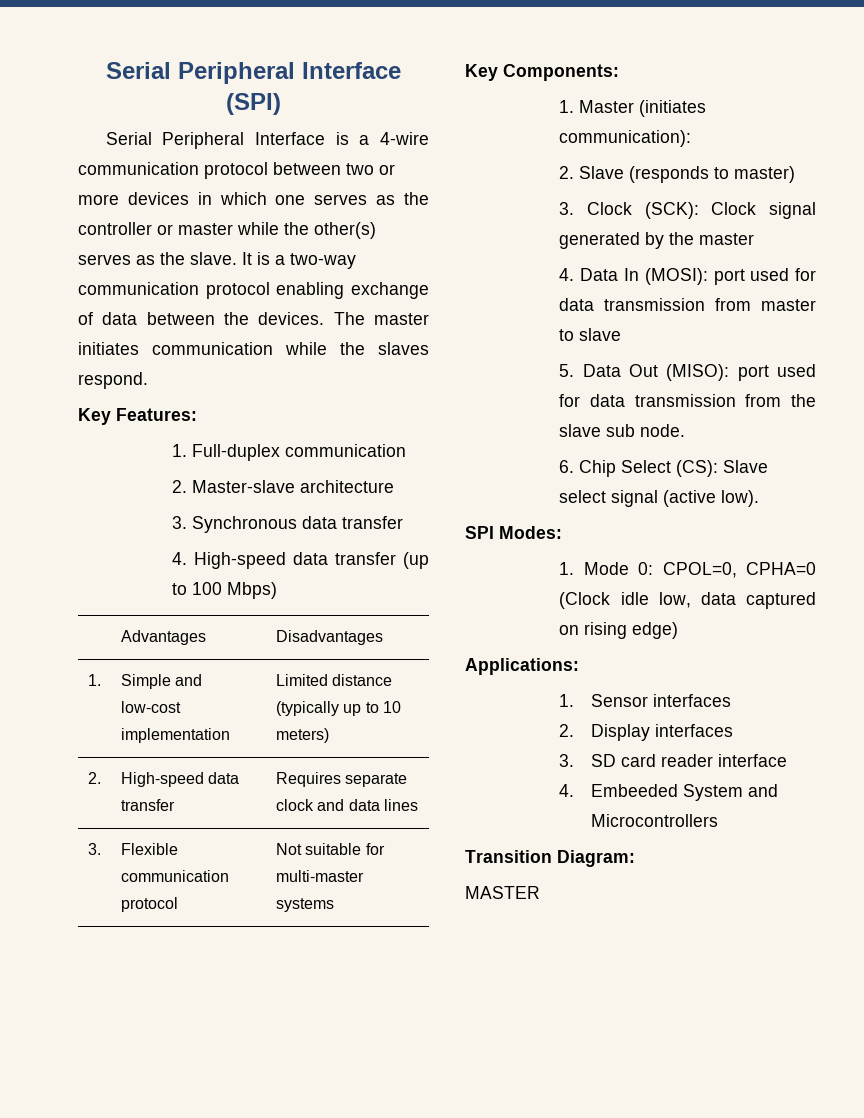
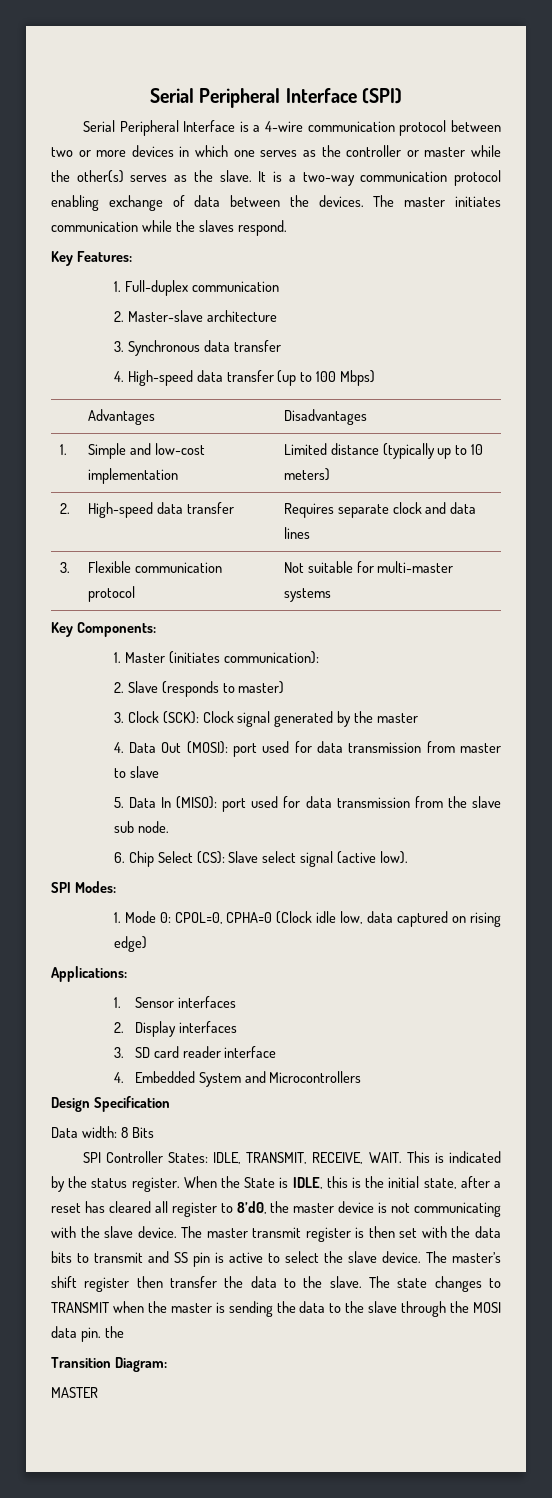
- 4. Data In (MOSI): port used for data transmission from master to slave
+ 4. Data Out (MOSI): port used for data transmission from master to slave
- 5. Data Out (MISO): port used for data transmission from the slave sub node.
+ 5. Data In (MISO): port used for data transmission from the slave sub node.
- 4. Embeeded System and Microcontrollers
+ 4. Embedded System and Microcontrollers
+ Design Specification
+ Data width: 8 Bits
+ SPI Controller States: IDLE, TRANSMIT, RECEIVE, WAIT. This is indicated by the status register. When the State is IDLE, this is the initial state, after a reset has cleared all register to 8’d0, the master device is not communicating with the slave device. The master transmit register is then set with the data bits to transmit and SS pin is active to select the slave device. The master’s shift register then transfer the data to the slave. The state changes to TRANSMIT when the master is sending the data to the slave through the MOSI data pin. the

